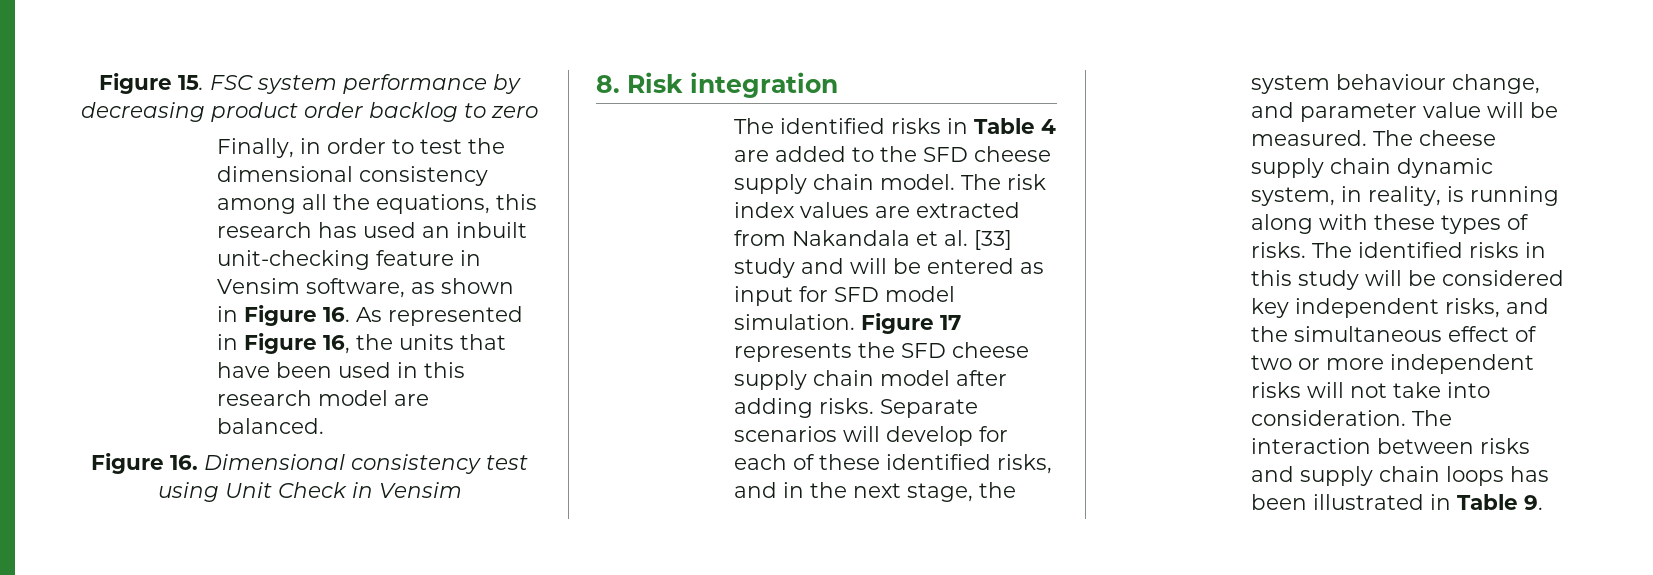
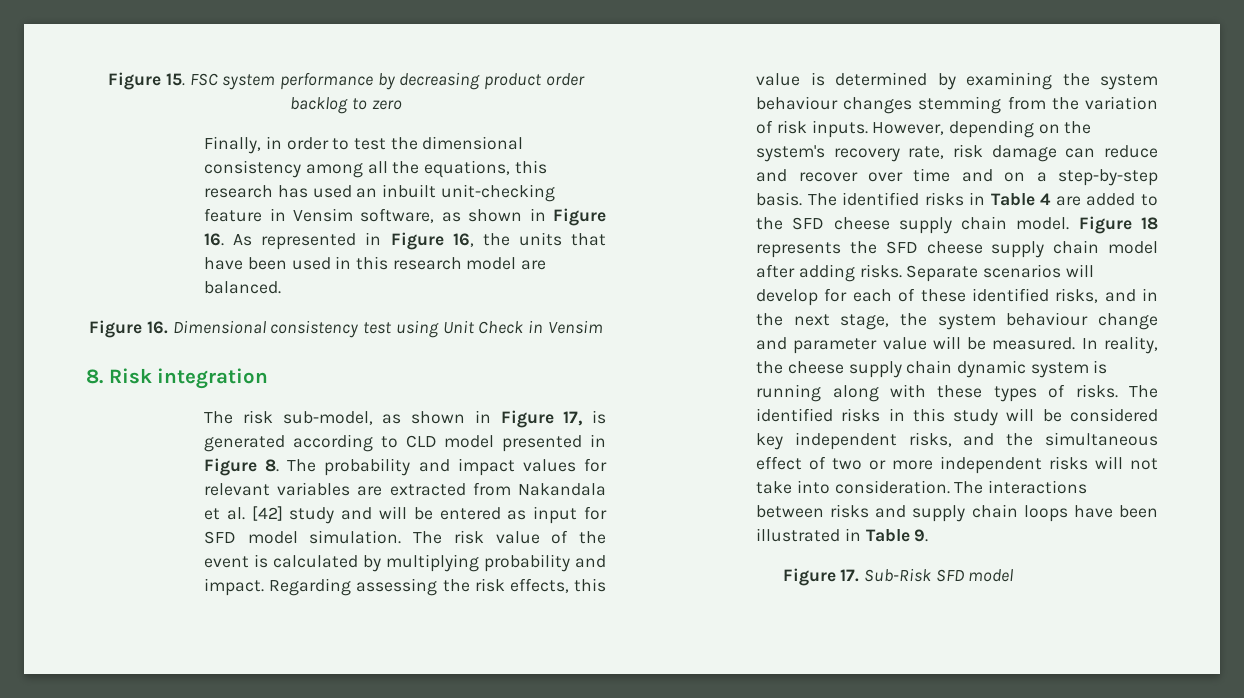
- The identified risks in Table 4 are added to the SFD cheese supply chain model.
+ The risk sub-model, as shown in Figure 17, is generated according to CLD model presented in Figure 8. The probability and impact values for relevant variables are extracted from Nakandala et al. [42] study and will be entered as input for SFD model simulation. The risk value of the event is calculated by multiplying probability and impact. Regarding assessing the risk effects, this value is determined by examining the system behaviour changes stemming from the variation of risk inputs. However, depending on the system's recovery rate, risk damage can reduce and recover over time and on a step-by-step basis. The identified risks in Table 4 are added to the SFD cheese supply chain model.
- The risk index values are extracted from Nakandala et al. [33] study and will be entered as input for SFD model simulation. Figure 17 represents the SFD cheese supply chain model after adding risks.
+ Figure 18 represents the SFD cheese supply chain model after adding risks.
- Separate scenarios will develop for each of these identified risks, and in the next stage, the system behaviour change, and parameter value will be measured.
+ Separate scenarios will develop for each of these identified risks, and in the next stage, the system behaviour change and parameter value will be measured.
- The cheese supply chain dynamic system, in reality, is running along with these types of risks.
+ In reality, the cheese supply chain dynamic system is running along with these types of risks.
- The interaction between risks and supply chain loops has been illustrated in Table 9.
+ The interactions between risks and supply chain loops have been illustrated in Table 9.
+ Figure 17. Sub-Risk SFD model

